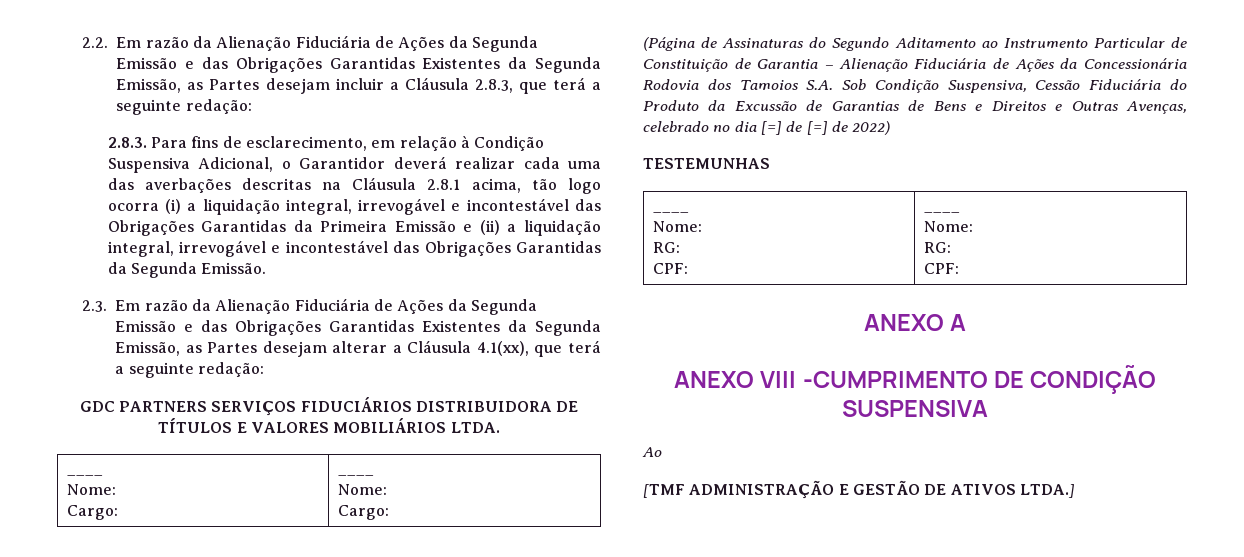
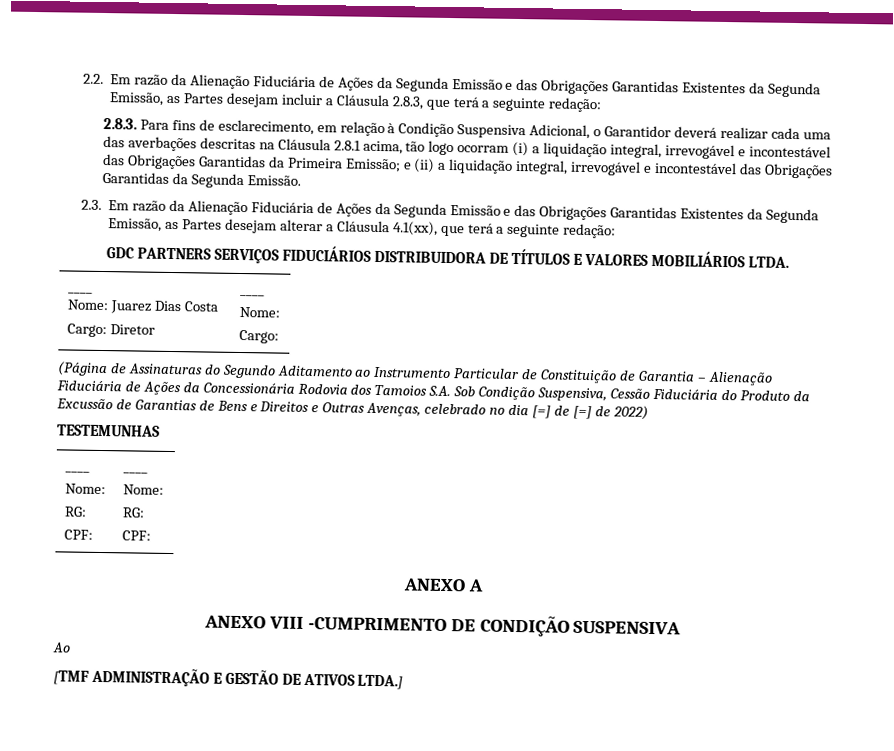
- 2.8.3. Para fins de esclarecimento, em relação à Condição Suspensiva Adicional, o Garantidor deverá realizar cada uma das averbações descritas na Cláusula 2.8.1 acima, tão logo ocorra (i) a liquidação integral, irrevogável e incontestável das Obrigações Garantidas da Primeira Emissão e (ii) a liquidação integral, irrevogável e incontestável das Obrigações Garantidas da Segunda Emissão.
+ 2.8.3. Para fins de esclarecimento, em relação à Condição Suspensiva Adicional, o Garantidor deverá realizar cada uma das averbações descritas na Cláusula 2.8.1 acima, tão logo ocorram (i) a liquidação integral, irrevogável e incontestável das Obrigações Garantidas da Primeira Emissão; e (ii) a liquidação integral, irrevogável e incontestável das Obrigações Garantidas da Segunda Emissão.
  GDC PARTNERS SERVIÇOS FIDUCIÁRIOS DISTRIBUIDORA DE TÍTULOS E VALORES MOBILIÁRIOS LTDA.
  ____
- Nome:
- Cargo: | ____
+ Nome: Juarez Dias Costa
+ Cargo: Diretor | ____

